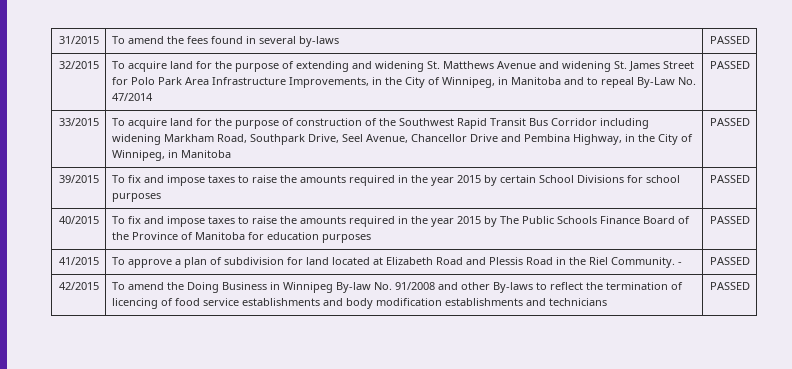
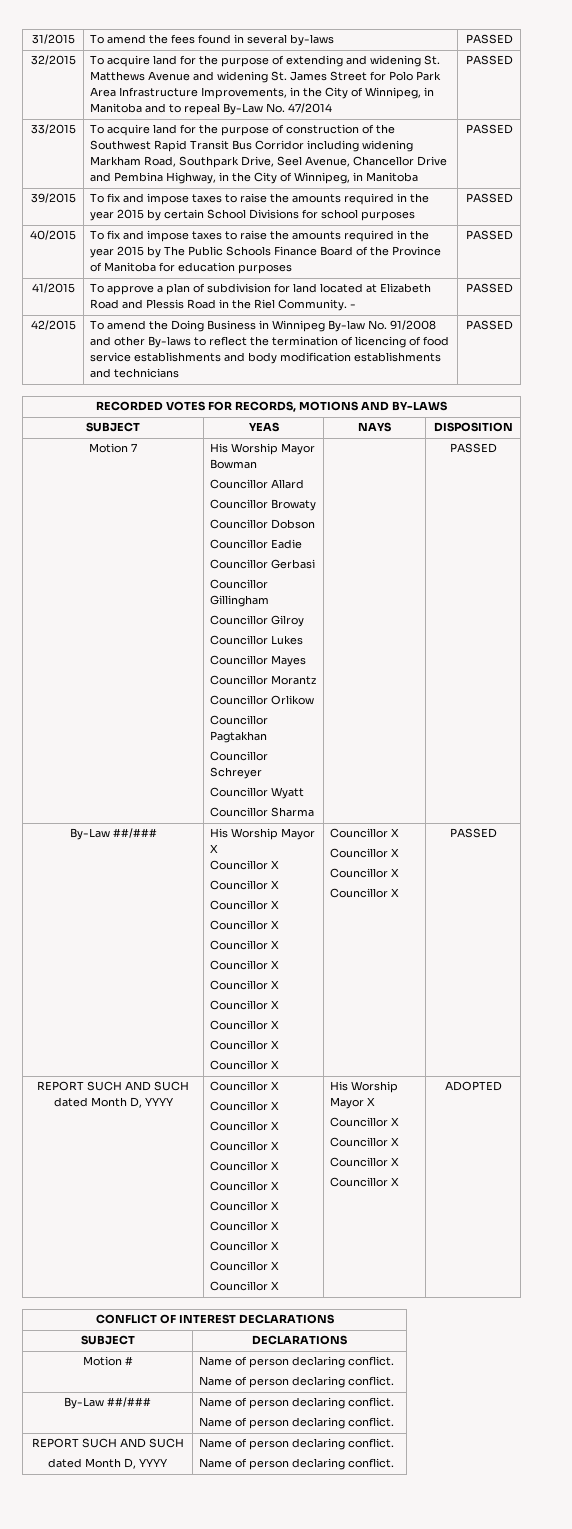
+ RECORDED VOTES FOR RECORDS, MOTIONS AND BY-LAWS
+ SUBJECT | YEAS | NAYS | DISPOSITION
+ Motion 7 | His Worship Mayor Bowman
+ Councillor Allard
+ Councillor Browaty
+ Councillor Dobson
+ Councillor Eadie
+ Councillor Gerbasi
+ Councillor Gillingham
+ Councillor Gilroy
+ Councillor Lukes
+ Councillor Mayes
+ Councillor Morantz
+ Councillor Orlikow
+ Councillor Pagtakhan
+ Councillor Schreyer
+ Councillor Wyatt
+ Councillor Sharma | | PASSED
+ By-Law ##/### | His Worship Mayor X
+ Councillor X
+ Councillor X
+ Councillor X
+ Councillor X
+ Councillor X
+ Councillor X
+ Councillor X
+ Councillor X
+ Councillor X
+ Councillor X
+ Councillor X | Councillor X
+ Councillor X
+ Councillor X
+ Councillor X | PASSED
+ REPORT SUCH AND SUCH dated Month D, YYYY | Councillor X
+ Councillor X
+ Councillor X
+ Councillor X
+ Councillor X
+ Councillor X
+ Councillor X
+ Councillor X
+ Councillor X
+ Councillor X
+ Councillor X | His Worship Mayor X
+ Councillor X
+ Councillor X
+ Councillor X
+ Councillor X | ADOPTED
+ CONFLICT OF INTEREST DECLARATIONS
+ SUBJECT | DECLARATIONS
+ Motion # | Name of person declaring conflict.
+ Name of person declaring conflict.
+ By-Law ##/### | Name of person declaring conflict.
+ Name of person declaring conflict.
+ REPORT SUCH AND SUCH
+ dated Month D, YYYY | Name of person declaring conflict.
+ Name of person declaring conflict.

